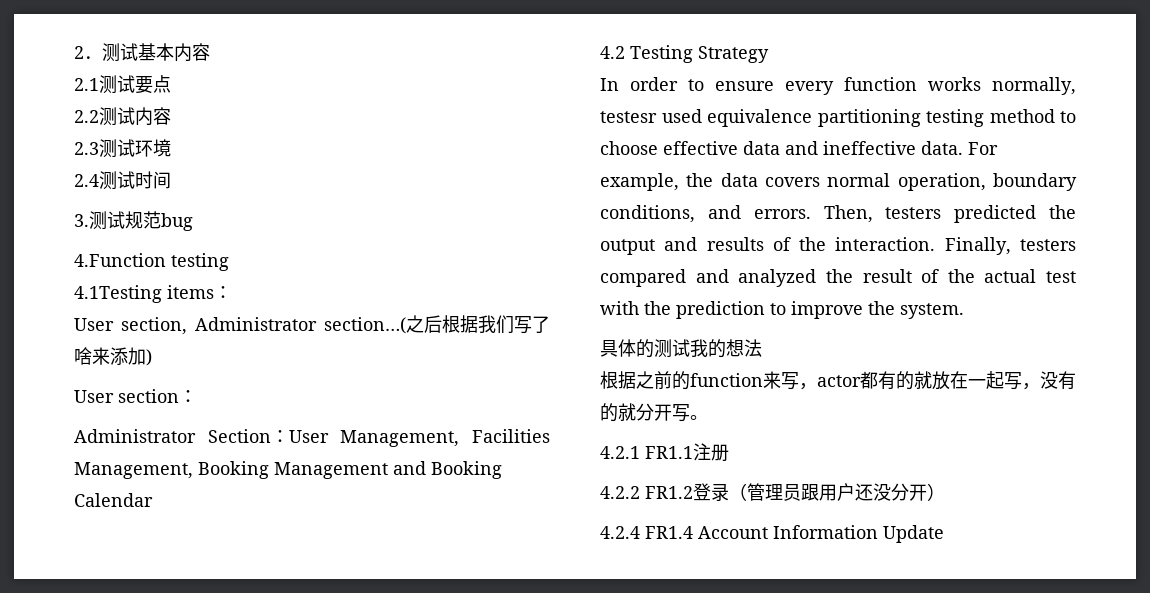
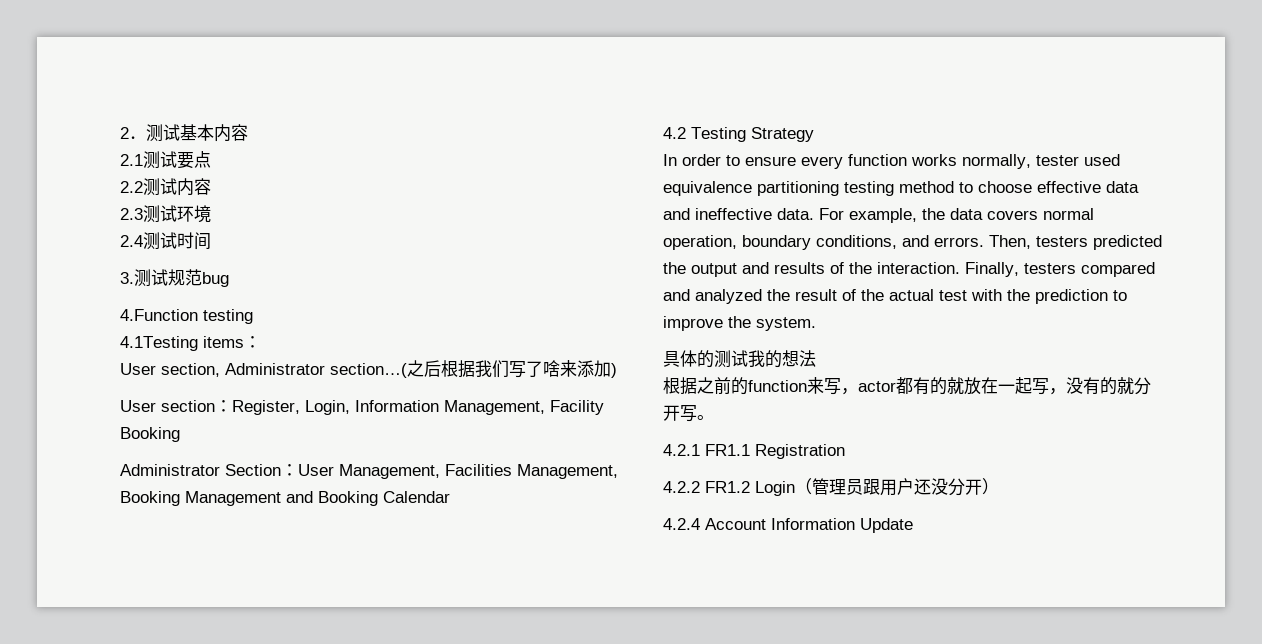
- User section：
+ User section：Register, Login, Information Management, Facility Booking
- In order to ensure every function works normally, testesr used equivalence partitioning testing method to choose effective data and ineffective data.
+ In order to ensure every function works normally, tester used equivalence partitioning testing method to choose effective data and ineffective data.
- 4.2.1 FR1.1注册
+ 4.2.1 FR1.1 Registration
- 4.2.2 FR1.2登录（管理员跟用户还没分开）
+ 4.2.2 FR1.2 Login（管理员跟用户还没分开）
- 4.2.4 FR1.4 Account Information Update
+ 4.2.4 Account Information Update

